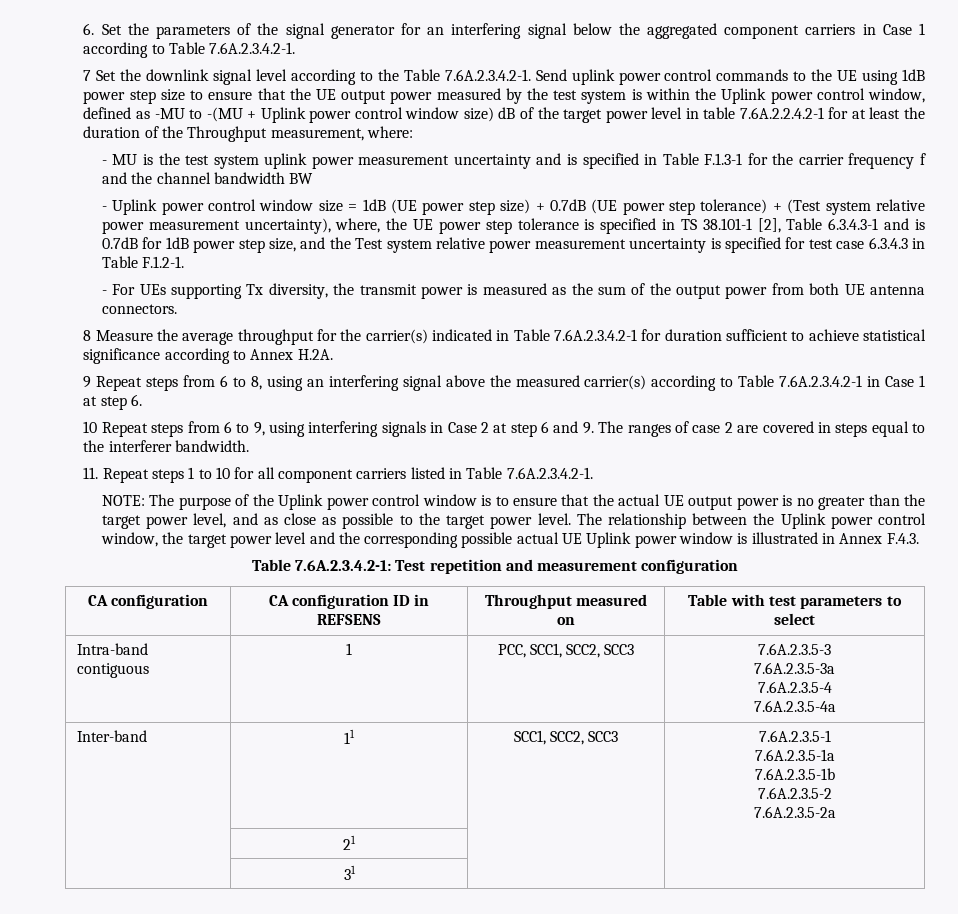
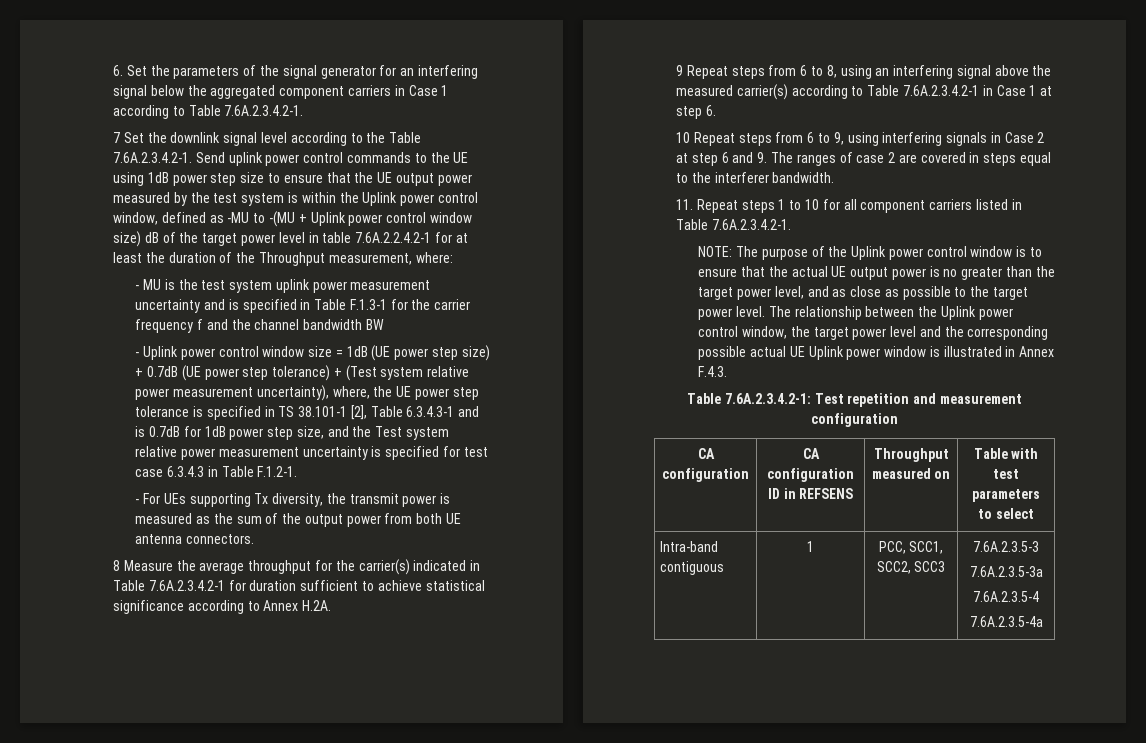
- Inter-band | 11 | SCC1, SCC2, SCC3 | 7.6A.2.3.5-1
- 7.6A.2.3.5-1a
- 7.6A.2.3.5-1b
- 7.6A.2.3.5-2
- 7.6A.2.3.5-2a
- | 21 | |
- | 31 | |

